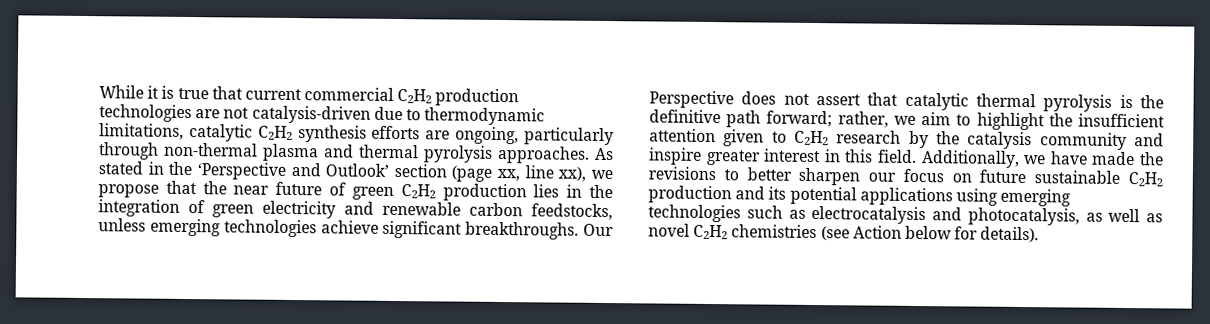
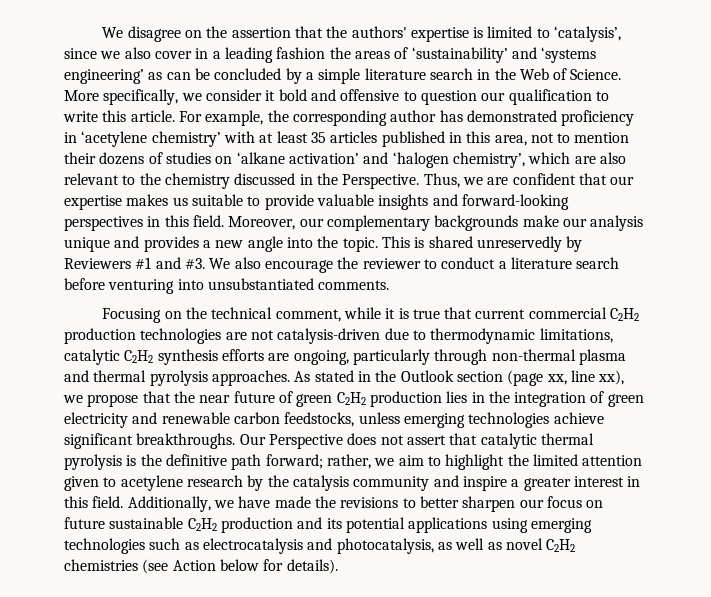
- While it is true that current commercial C2H2 production technologies are not catalysis-driven due to thermodynamic limitations, catalytic C2H2 synthesis efforts are ongoing, particularly through non-thermal plasma and thermal pyrolysis approaches.
+ We disagree on the assertion that the authors' expertise is limited to ‘catalysis’, since we also cover in a leading fashion the areas of ‘sustainability’ and ‘systems engineering’ as can be concluded by a simple literature search in the Web of Science. More specifically, we consider it bold and offensive to question our qualification to write this article. For example, the corresponding author has demonstrated proficiency in ‘acetylene chemistry’ with at least 35 articles published in this area, not to mention their dozens of studies on ‘alkane activation’ and ‘halogen chemistry’, which are also relevant to the chemistry discussed in the Perspective. Thus, we are confident that our expertise makes us suitable to provide valuable insights and forward-looking perspectives in this field. Moreover, our complementary backgrounds make our analysis unique and provides a new angle into the topic. This is shared unreservedly by Reviewers #1 and #3. We also encourage the reviewer to conduct a literature search before venturing into unsubstantiated comments.
+ Focusing on the technical comment, while it is true that current commercial C2H2 production technologies are not catalysis-driven due to thermodynamic limitations, catalytic C2H2 synthesis efforts are ongoing, particularly through non-thermal plasma and thermal pyrolysis approaches.
- As stated in the ‘Perspective and Outlook’ section (page xx, line xx), we propose that the near future of green C2H2 production lies in the integration of green electricity and renewable carbon feedstocks, unless emerging technologies achieve significant breakthroughs.
+ As stated in the Outlook section (page xx, line xx), we propose that the near future of green C2H2 production lies in the integration of green electricity and renewable carbon feedstocks, unless emerging technologies achieve significant breakthroughs.
- Our Perspective does not assert that catalytic thermal pyrolysis is the definitive path forward; rather, we aim to highlight the insufficient attention given to C2H2 research by the catalysis community and inspire greater interest in this field.
+ Our Perspective does not assert that catalytic thermal pyrolysis is the definitive path forward; rather, we aim to highlight the limited attention given to acetylene research by the catalysis community and inspire a greater interest in this field.

